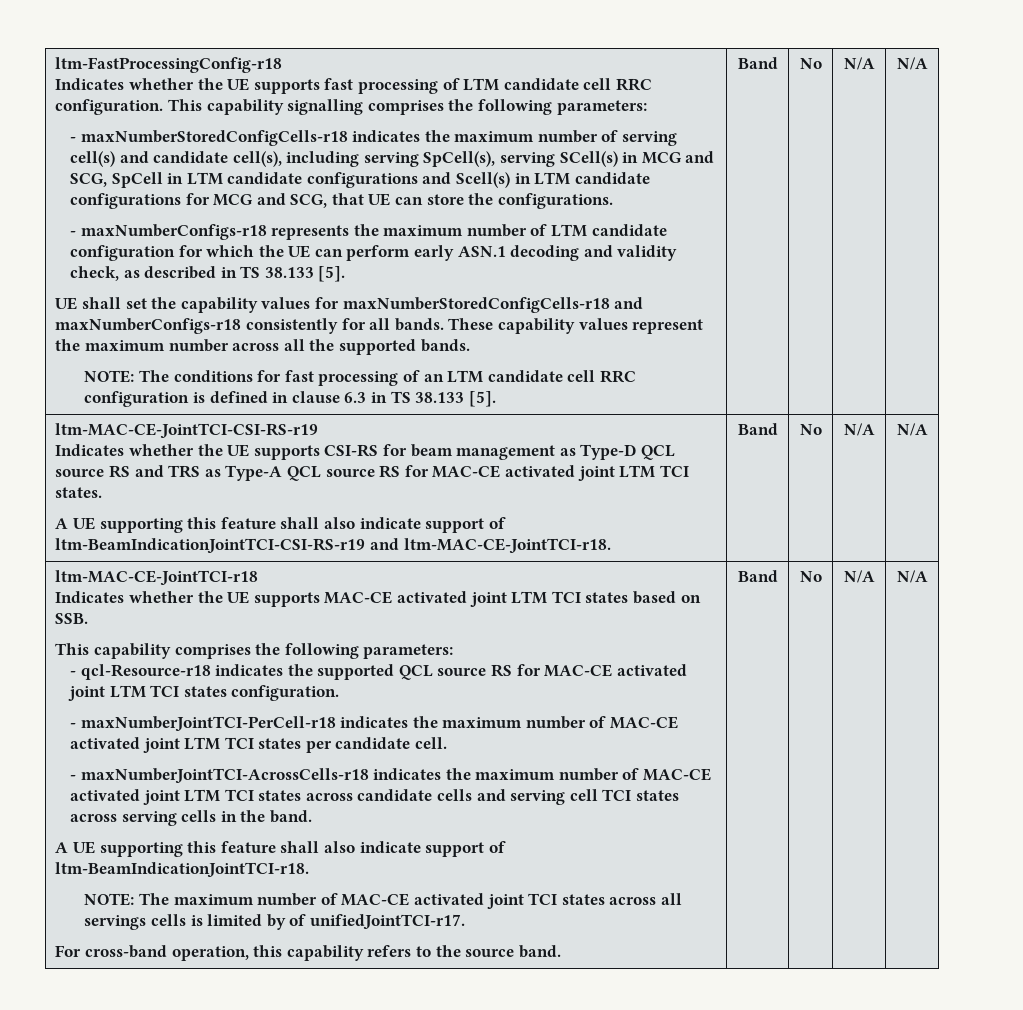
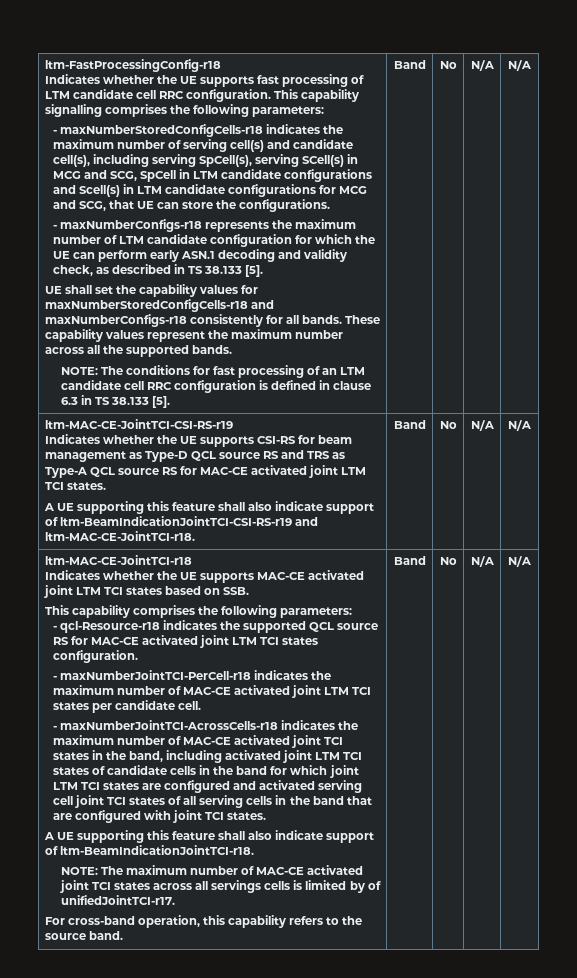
- - maxNumberJointTCI-AcrossCells-r18 indicates the maximum number of MAC-CE activated joint LTM TCI states across candidate cells and serving cell TCI states across serving cells in the band.
+ - maxNumberJointTCI-AcrossCells-r18 indicates the maximum number of MAC-CE activated joint TCI states in the band, including activated joint LTM TCI states of candidate cells in the band for which joint LTM TCI states are configured and activated serving cell joint TCI states of all serving cells in the band that are configured with joint TCI states.

